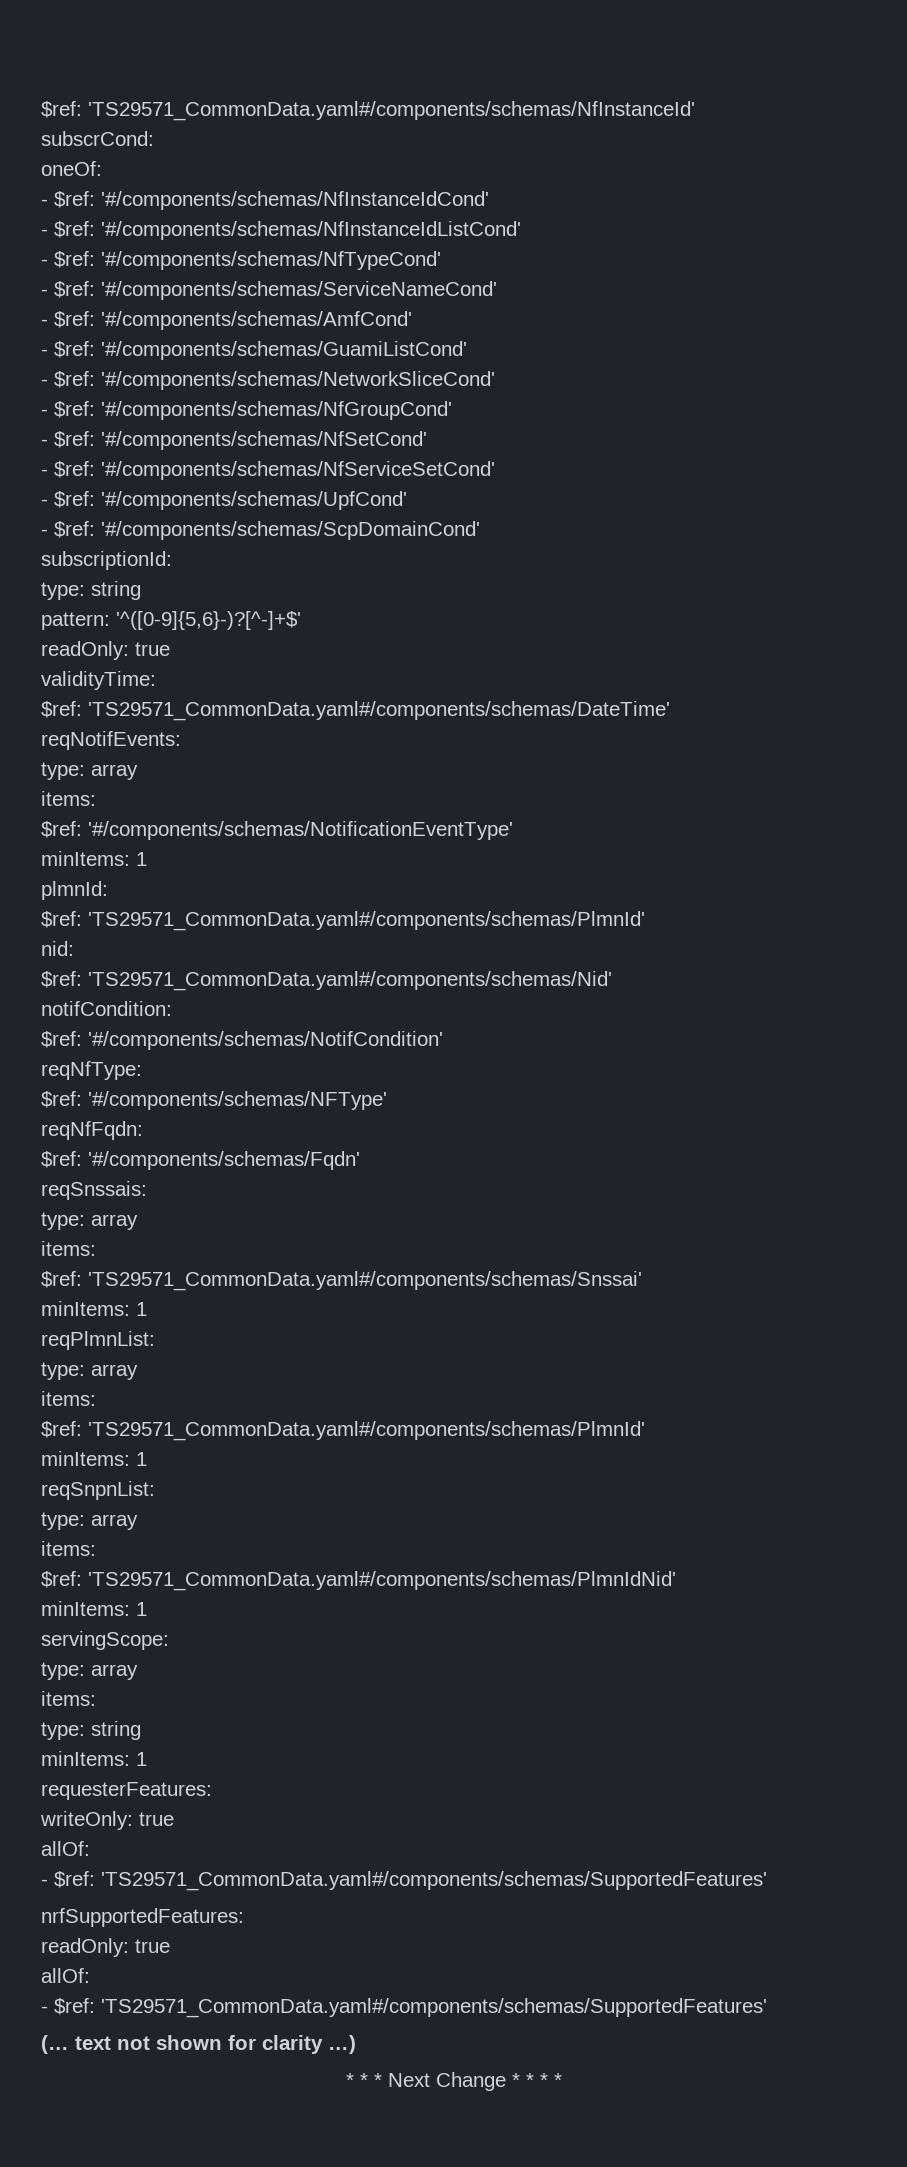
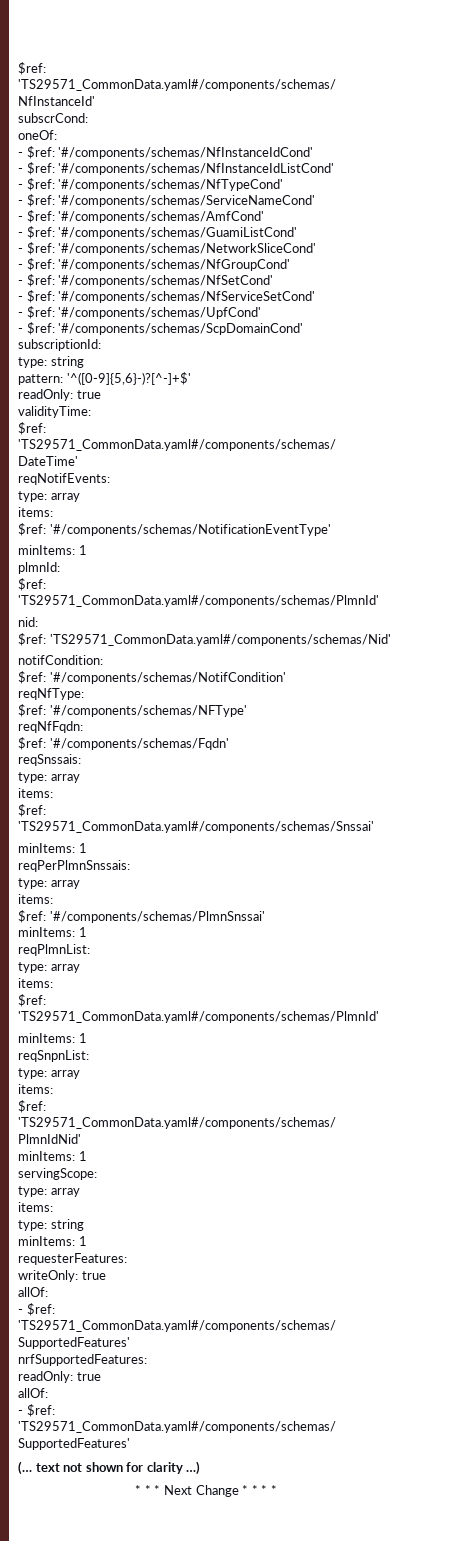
+ reqPerPlmnSnssais:
+ type: array
+ items:
+ $ref: '#/components/schemas/PlmnSnssai'
+ minItems: 1

